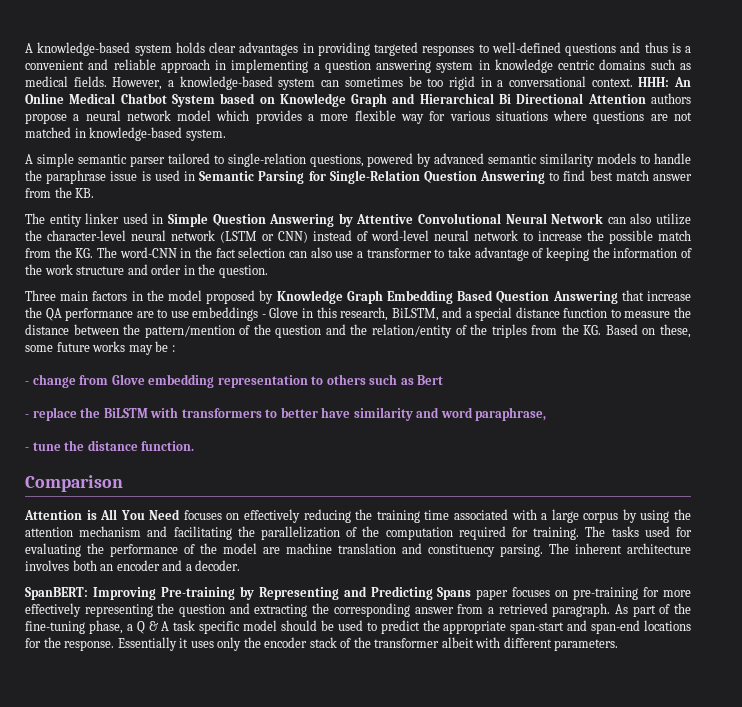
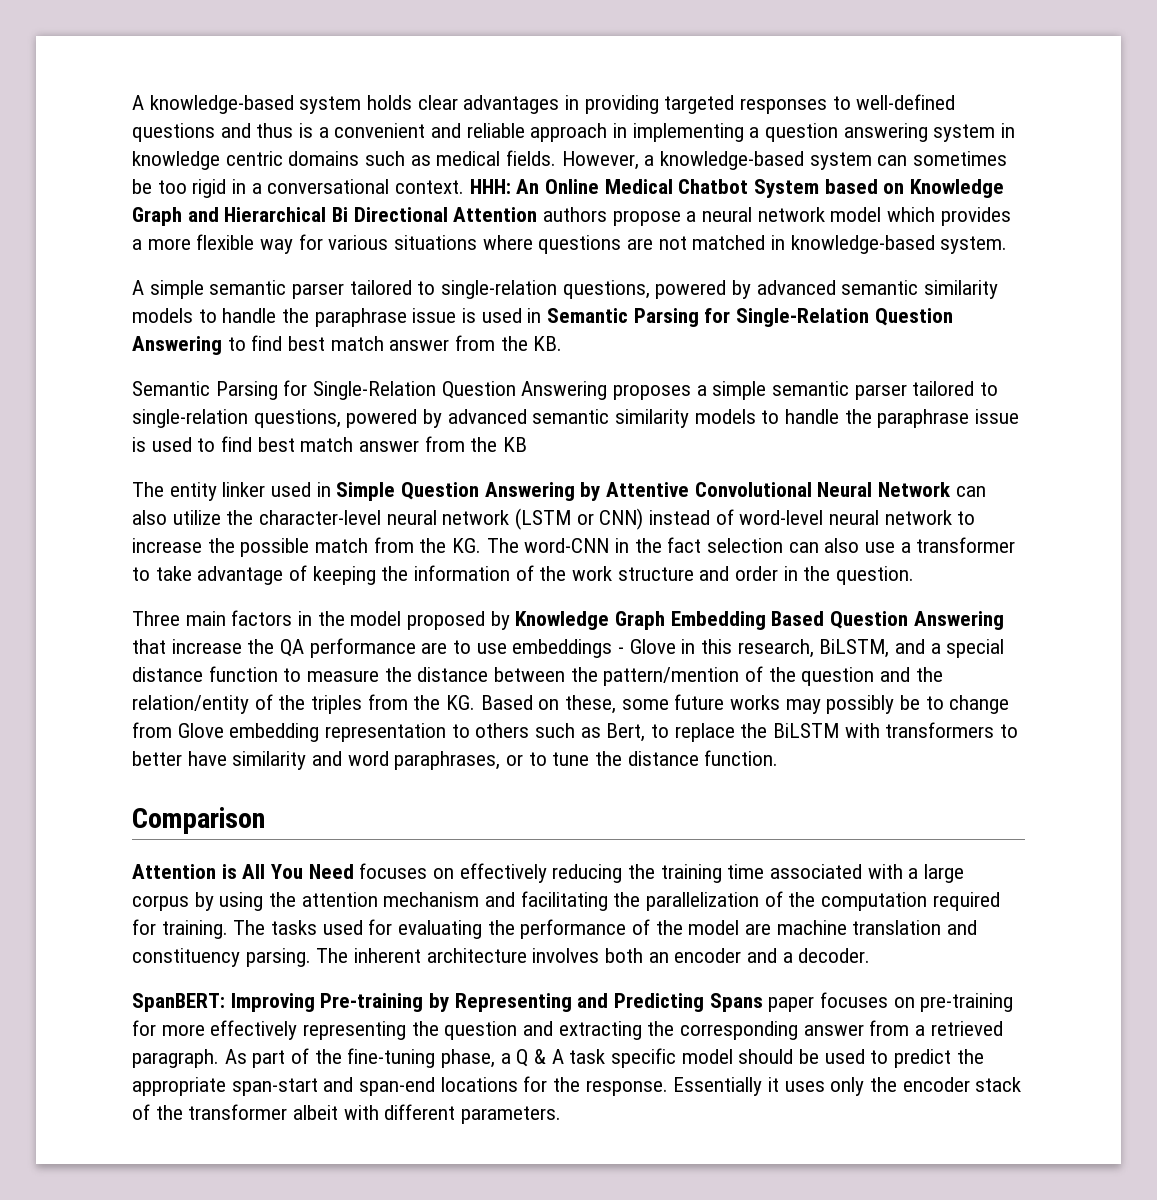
+ Semantic Parsing for Single-Relation Question Answering proposes a simple semantic parser tailored to single-relation questions, powered by advanced semantic similarity models to handle the paraphrase issue is used to find best match answer from the KB
- Three main factors in the model proposed by Knowledge Graph Embedding Based Question Answering that increase the QA performance are to use embeddings - Glove in this research, BiLSTM, and a special distance function to measure the distance between the pattern/mention of the question and the relation/entity of the triples from the KG. Based on these, some future works may be :
- - change from Glove embedding representation to others such as Bert
- - replace the BiLSTM with transformers to better have similarity and word paraphrase,
- - tune the distance function.
+ Three main factors in the model proposed by Knowledge Graph Embedding Based Question Answering that increase the QA performance are to use embeddings - Glove in this research, BiLSTM, and a special distance function to measure the distance between the pattern/mention of the question and the relation/entity of the triples from the KG. Based on these, some future works may possibly be to change from Glove embedding representation to others such as Bert, to replace the BiLSTM with transformers to better have similarity and word paraphrases, or to tune the distance function.

